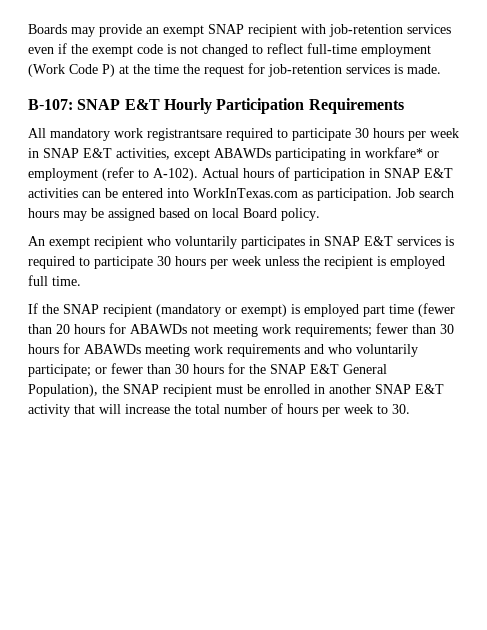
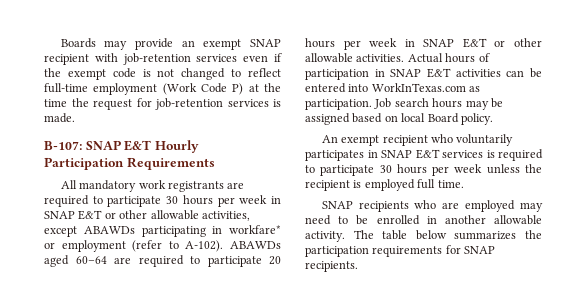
- All mandatory work registrantsare required to participate 30 hours per week in SNAP E&T activities, except ABAWDs participating in workfare* or employment (refer to A-102).
+ All mandatory work registrants are required to participate 30 hours per week in SNAP E&T or other allowable activities, except ABAWDs participating in workfare* or employment (refer to A-102).
+ ABAWDs aged 60–64 are required to participate 20 hours per week in SNAP E&T or other allowable activities.
- If the SNAP recipient (mandatory or exempt) is employed part time (fewer than 20 hours for ABAWDs not meeting work requirements; fewer than 30 hours for ABAWDs meeting work requirements and who voluntarily participate; or fewer than 30 hours for the SNAP E&T General Population), the SNAP recipient must be enrolled in another SNAP E&T activity that will increase the total number of hours per week to 30.
+ SNAP recipients who are employed may need to be enrolled in another allowable activity. The table below summarizes the participation requirements for SNAP recipients.

